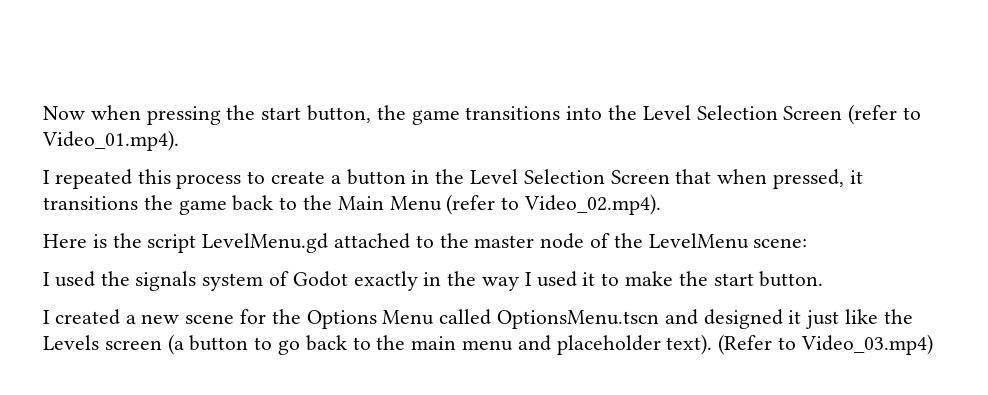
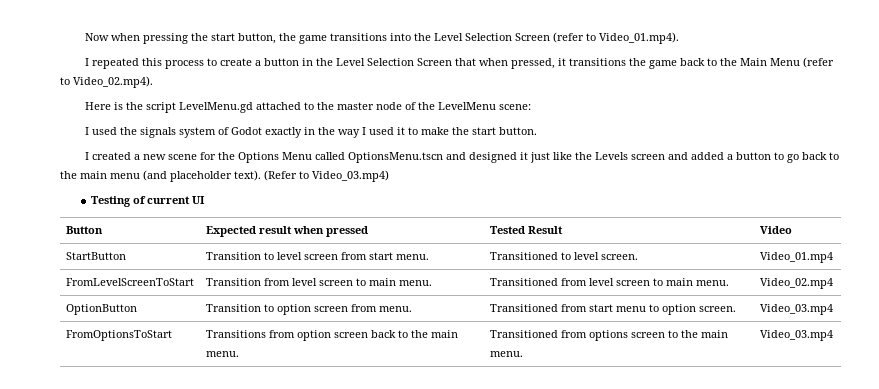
- I created a new scene for the Options Menu called OptionsMenu.tscn and designed it just like the Levels screen (a button to go back to the main menu and placeholder text).
+ I created a new scene for the Options Menu called OptionsMenu.tscn and designed it just like the Levels screen and added a button to go back to the main menu (and placeholder text).
+ Testing of current UI
+ Button | Expected result when pressed | Tested Result | Video
+ StartButton | Transition to level screen from start menu. | Transitioned to level screen. | Video_01.mp4
+ FromLevelScreenToStart | Transition from level screen to main menu. | Transitioned from level screen to main menu. | Video_02.mp4
+ OptionButton | Transition to option screen from menu. | Transitioned from start menu to option screen. | Video_03.mp4
+ FromOptionsToStart | Transitions from option screen back to the main menu. | Transitioned from options screen to the main menu. | Video_03.mp4

